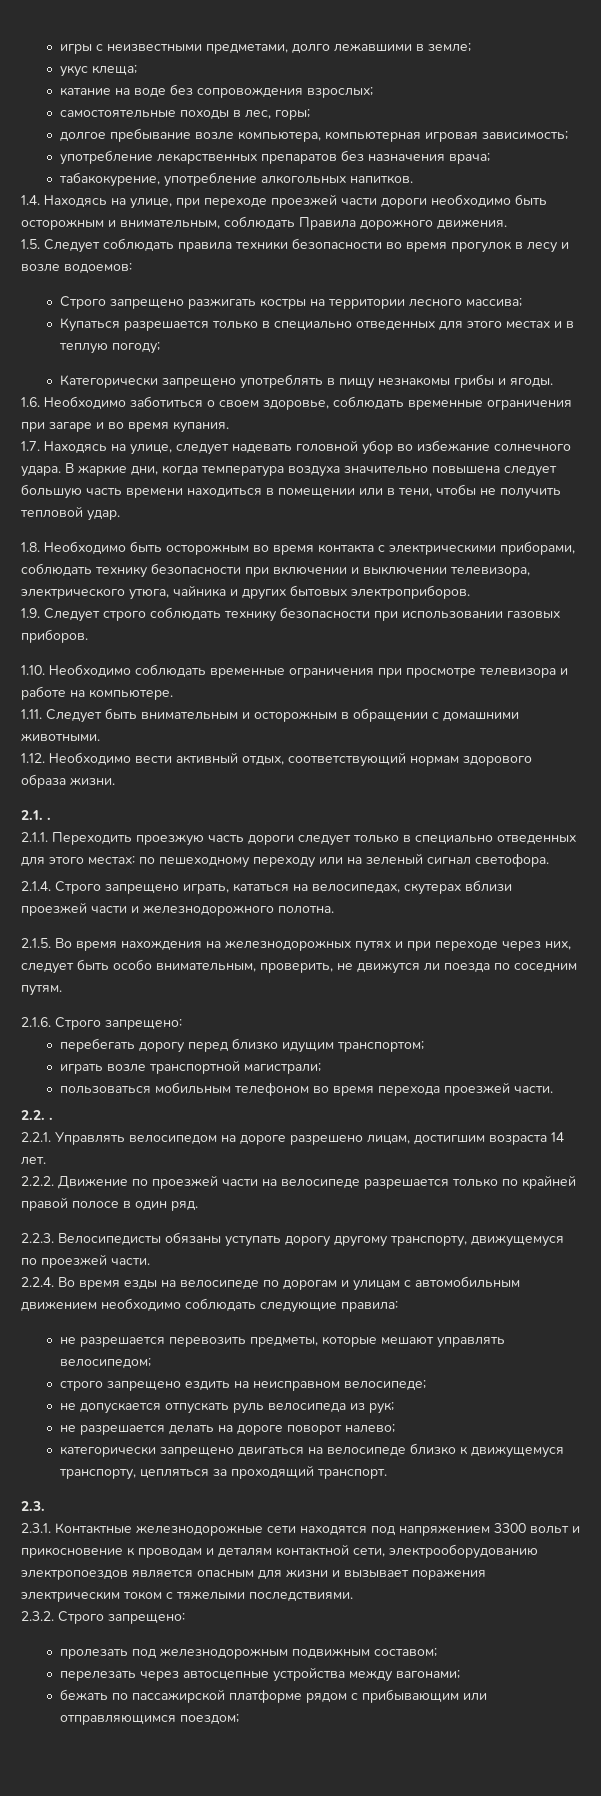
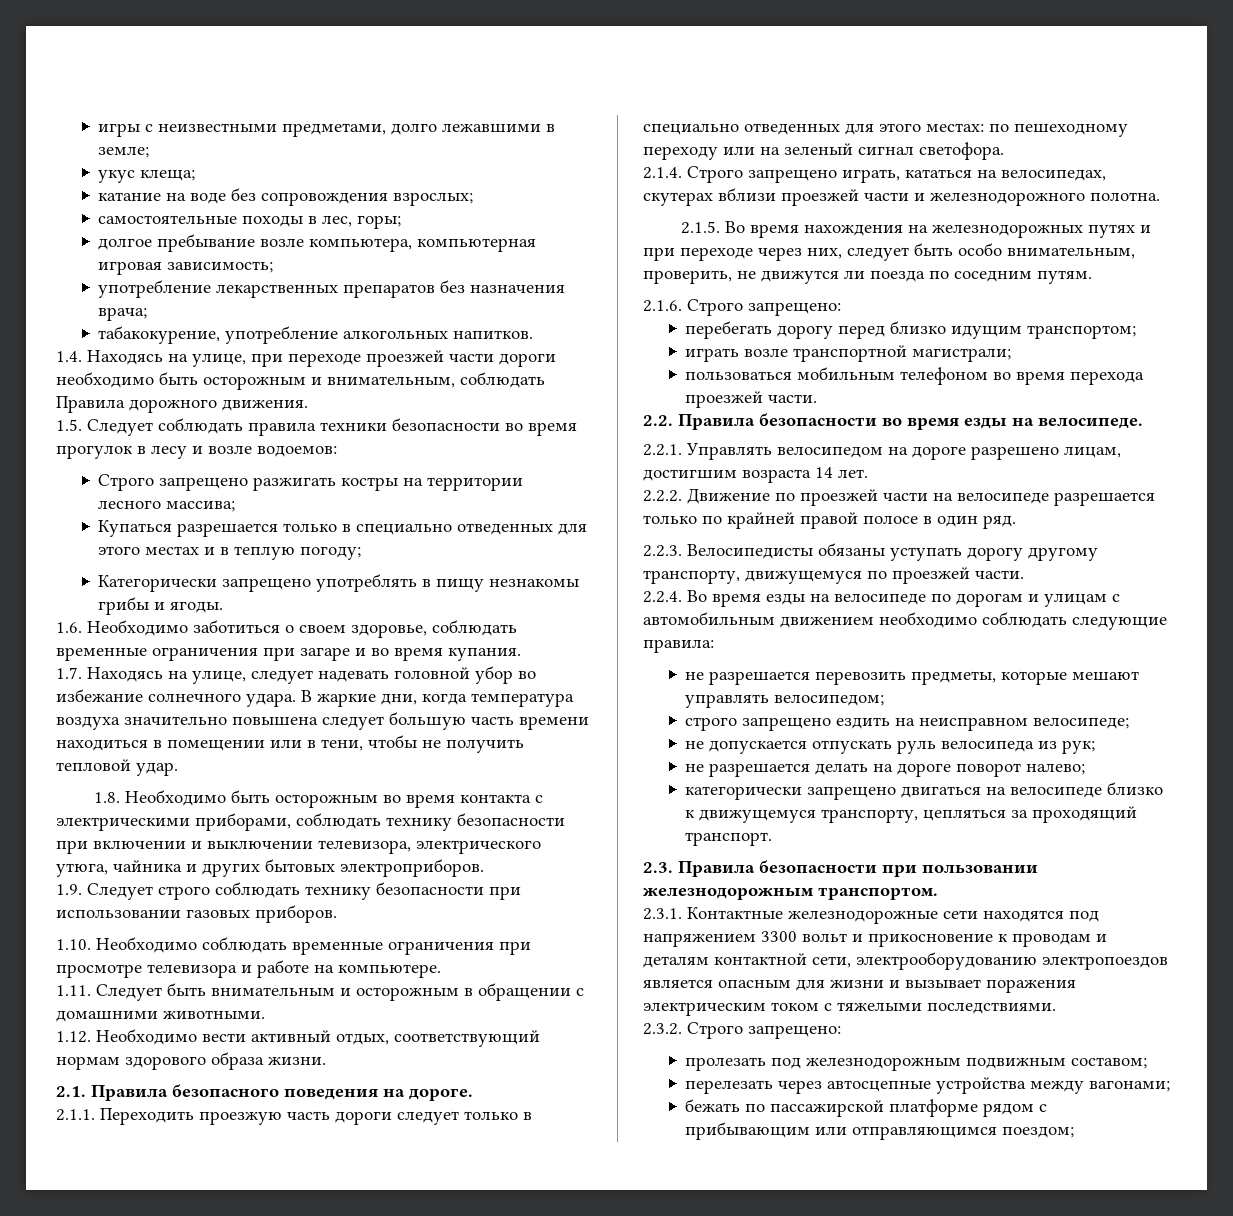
- 2.1. .
+ 2.1. Правила безопасного поведения на дороге.
- 2.2. .
+ 2.2. Правила безопасности во время езды на велосипеде.
- 2.3.
+ 2.3. Правила безопасности при пользовании железнодорожным транспортом.

